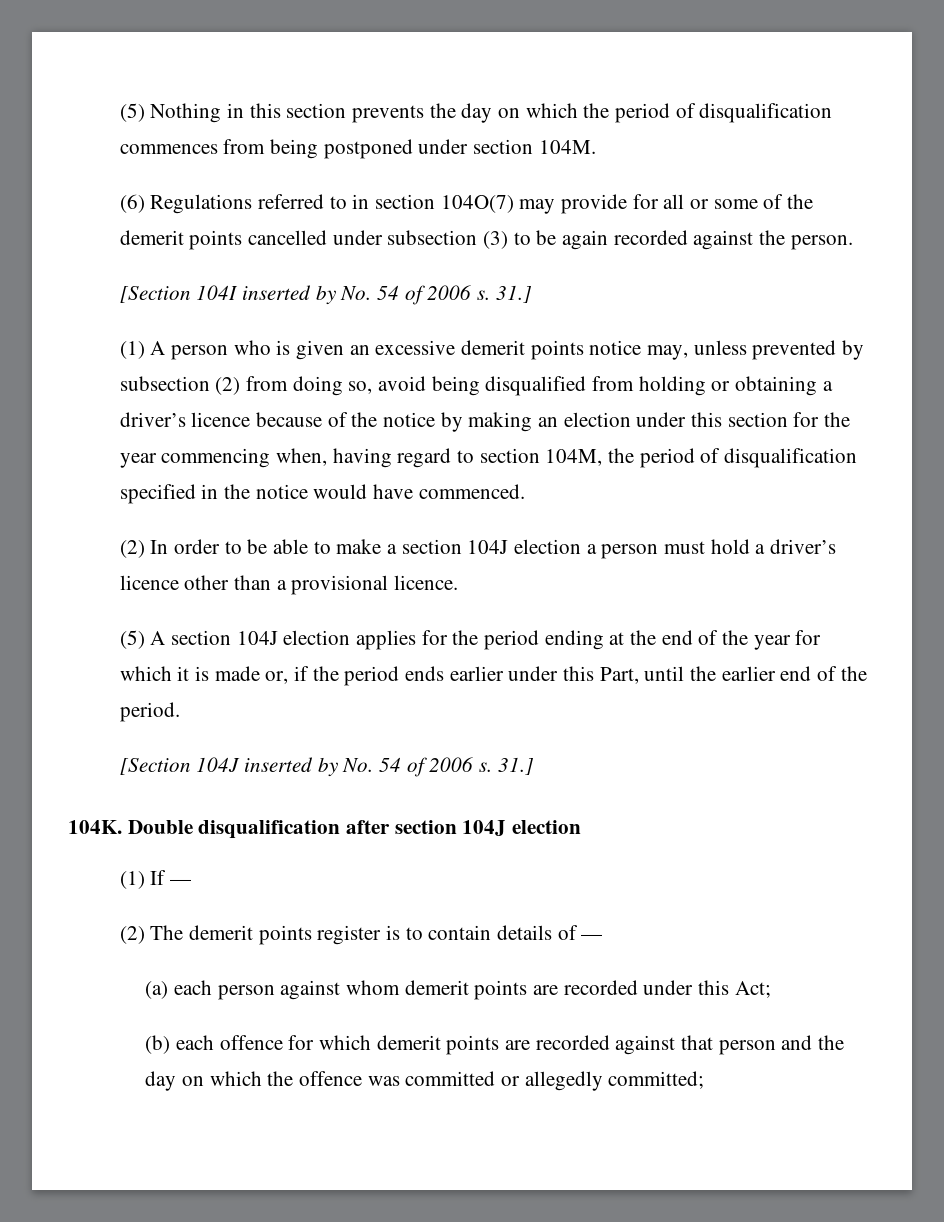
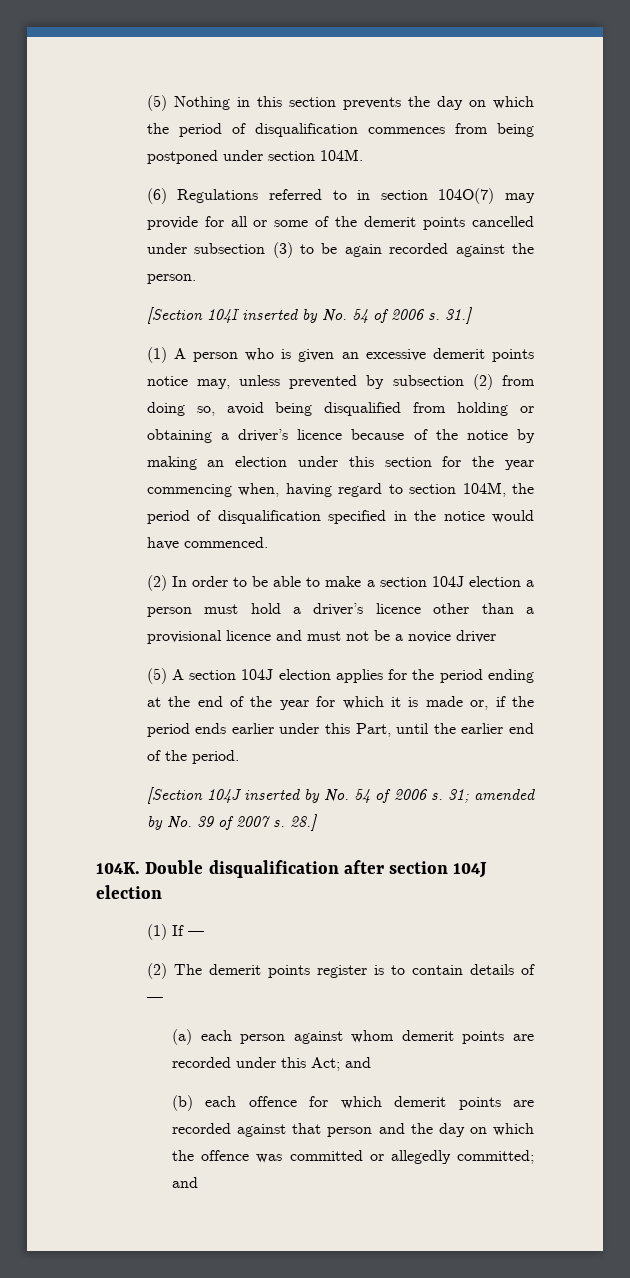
- (2) In order to be able to make a section 104J election a person must hold a driver’s licence other than a provisional licence.
+ (2) In order to be able to make a section 104J election a person must hold a driver’s licence other than a provisional licence and must not be a novice driver
- [Section 104J inserted by No. 54 of 2006 s. 31.]
+ [Section 104J inserted by No. 54 of 2006 s. 31; amended by No. 39 of 2007 s. 28.]
- (a) each person against whom demerit points are recorded under this Act;
+ (a) each person against whom demerit points are recorded under this Act; and
- (b) each offence for which demerit points are recorded against that person and the day on which the offence was committed or allegedly committed;
+ (b) each offence for which demerit points are recorded against that person and the day on which the offence was committed or allegedly committed; and

